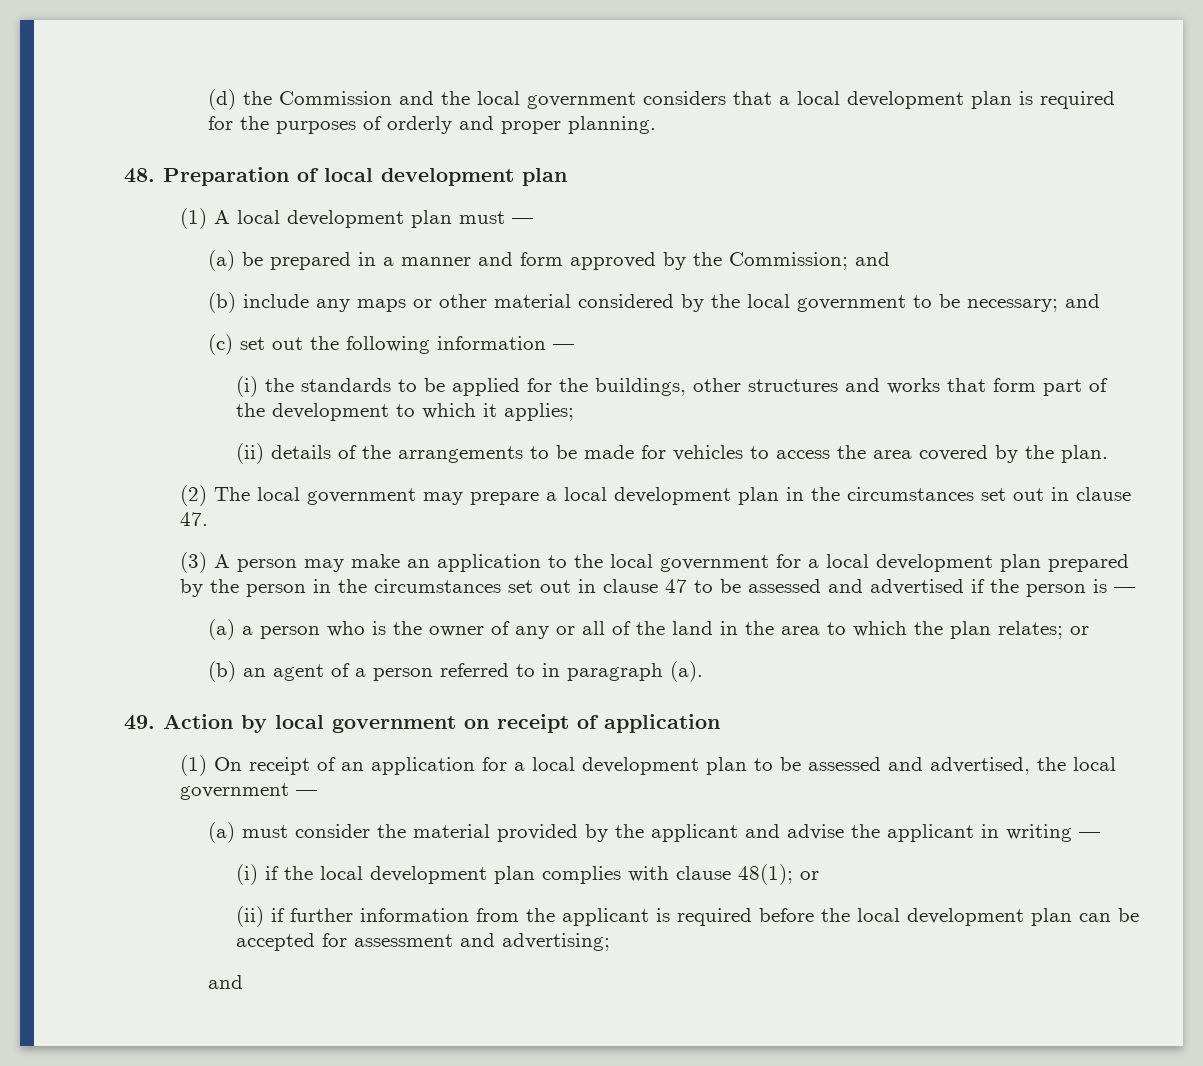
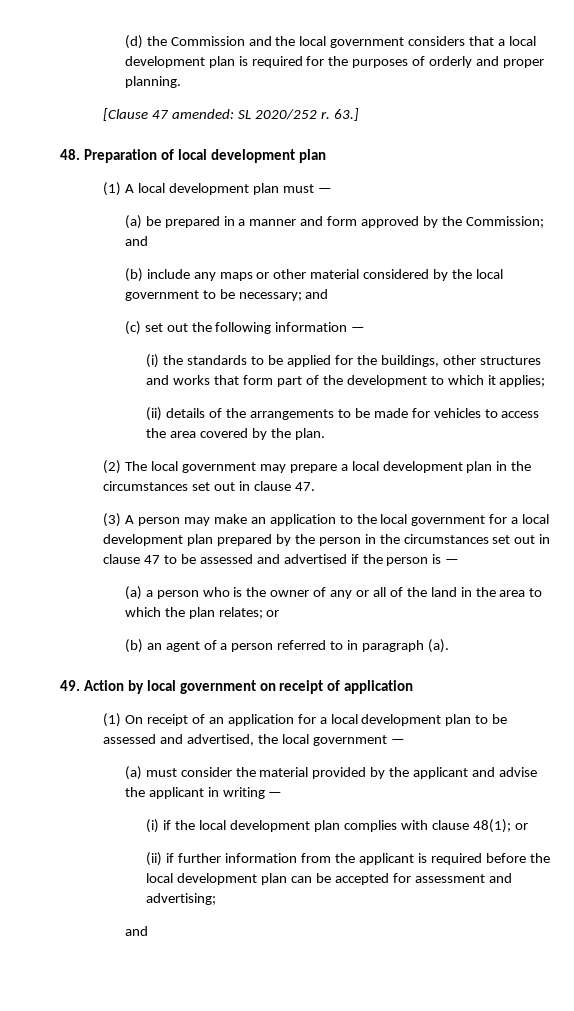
+ [Clause 47 amended: SL 2020/252 r. 63.]

